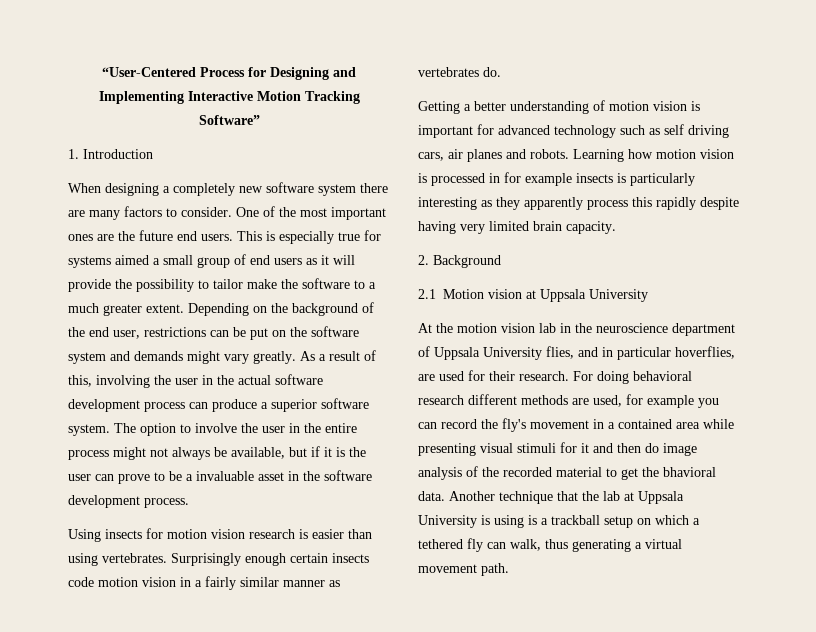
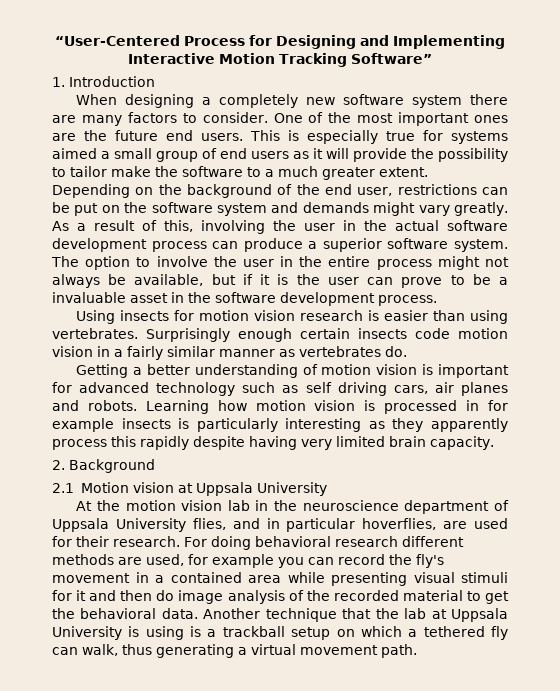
- For doing behavioral research different methods are used, for example you can record the fly's movement in a contained area while presenting visual stimuli for it and then do image analysis of the recorded material to get the bhavioral data.
+ For doing behavioral research different methods are used, for example you can record the fly's movement in a contained area while presenting visual stimuli for it and then do image analysis of the recorded material to get the behavioral data.

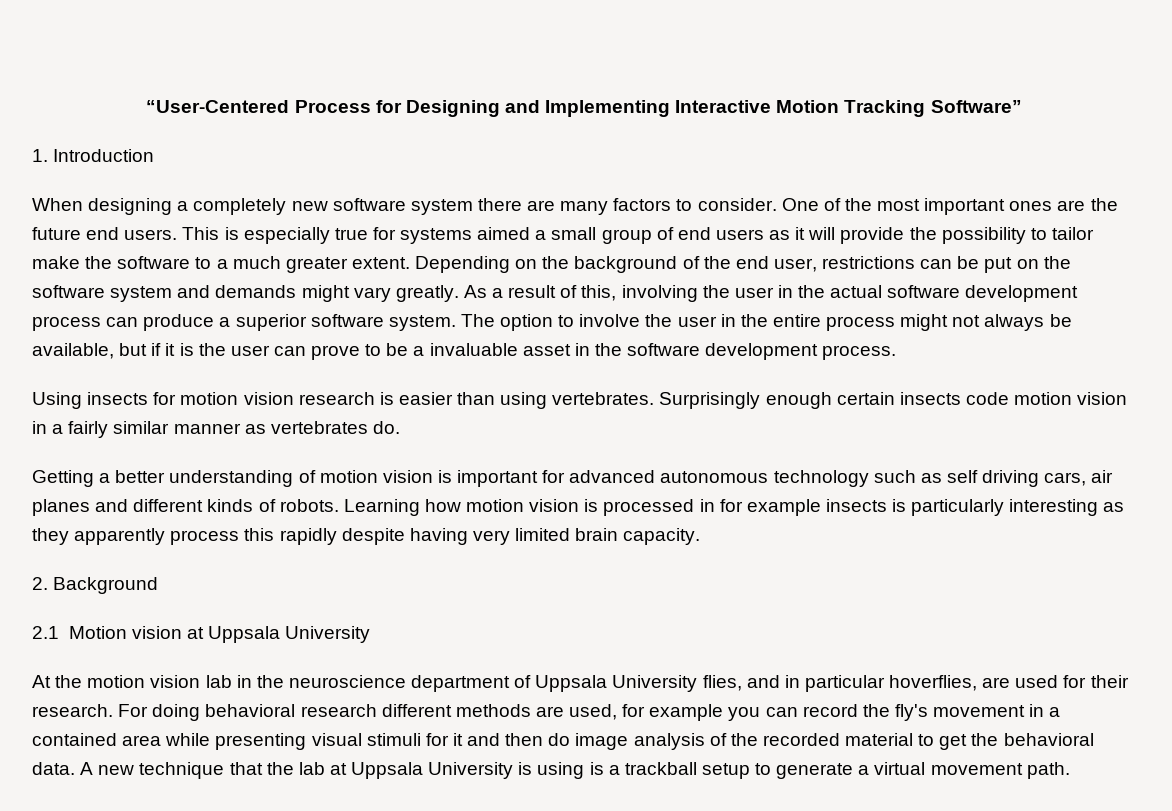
- Getting a better understanding of motion vision is important for advanced technology such as self driving cars, air planes and robots.
+ Getting a better understanding of motion vision is important for advanced autonomous technology such as self driving cars, air planes and different kinds of robots.
- Another technique that the lab at Uppsala University is using is a trackball setup on which a tethered fly can walk, thus generating a virtual movement path.
+ A new technique that the lab at Uppsala University is using is a trackball setup to generate a virtual movement path.

